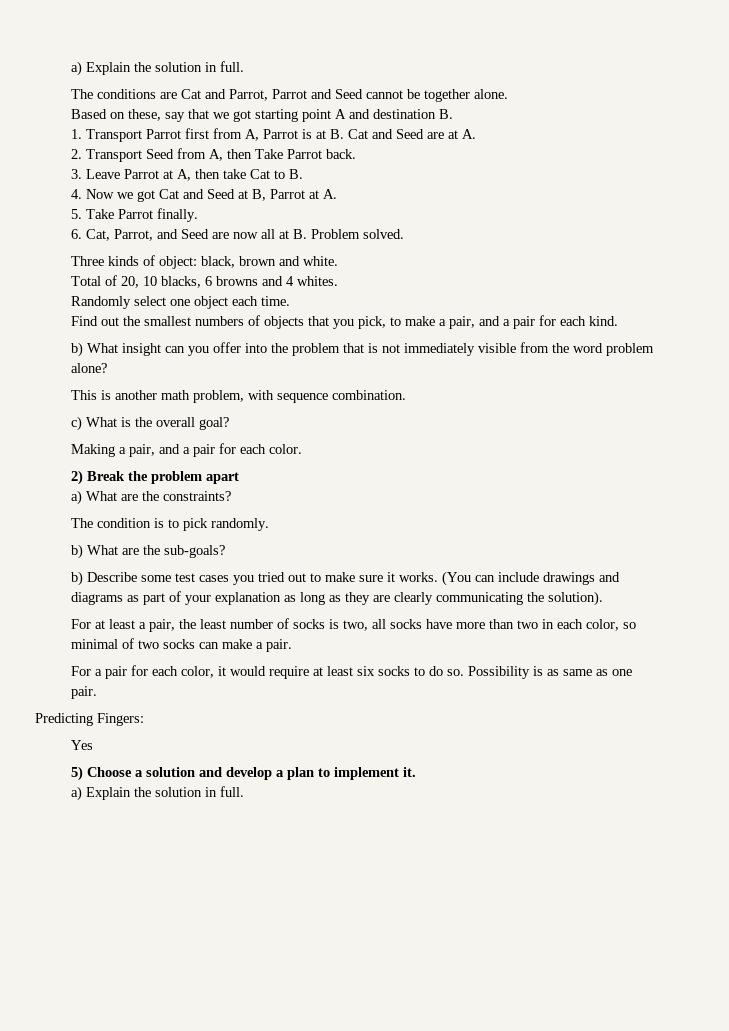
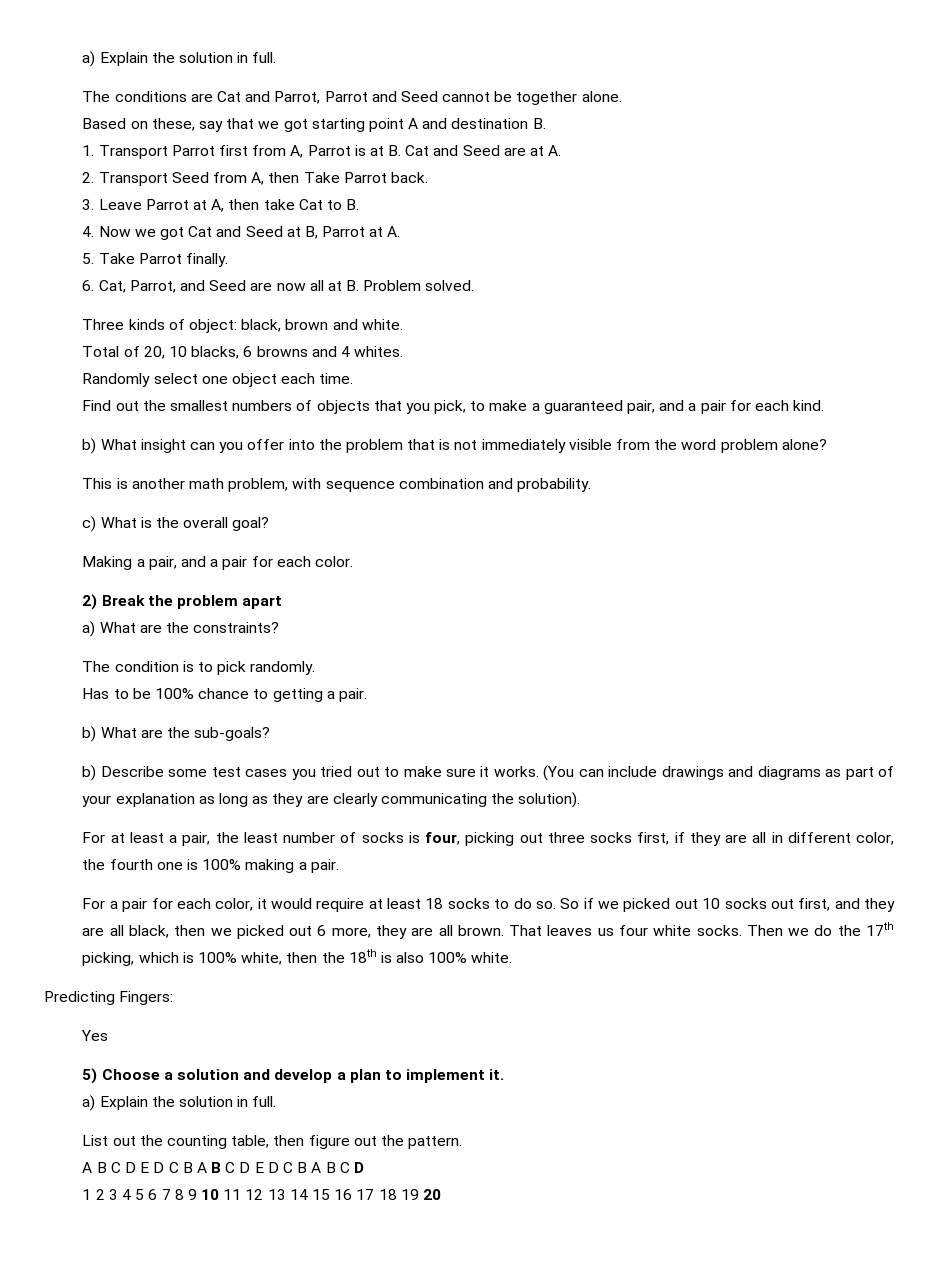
- Find out the smallest numbers of objects that you pick, to make a pair, and a pair for each kind.
+ Find out the smallest numbers of objects that you pick, to make a guaranteed pair, and a pair for each kind.
- This is another math problem, with sequence combination.
+ This is another math problem, with sequence combination and probability.
+ Has to be 100% chance to getting a pair.
- For at least a pair, the least number of socks is two, all socks have more than two in each color, so minimal of two socks can make a pair.
+ For at least a pair, the least number of socks is four, picking out three socks first, if they are all in different color, the fourth one is 100% making a pair.
- For a pair for each color, it would require at least six socks to do so.
+ For a pair for each color, it would require at least 18 socks to do so.
- Possibility is as same as one pair.
+ So if we picked out 10 socks out first, and they are all black, then we picked out 6 more, they are all brown. That leaves us four white socks. Then we do the 17th picking, which is 100% white, then the 18th is also 100% white.
+ List out the counting table, then figure out the pattern.
+ A B C D E D C B A B C D E D C B A B C D
+ 1 2 3 4 5 6 7 8 9 10 11 12 13 14 15 16 17 18 19 20

